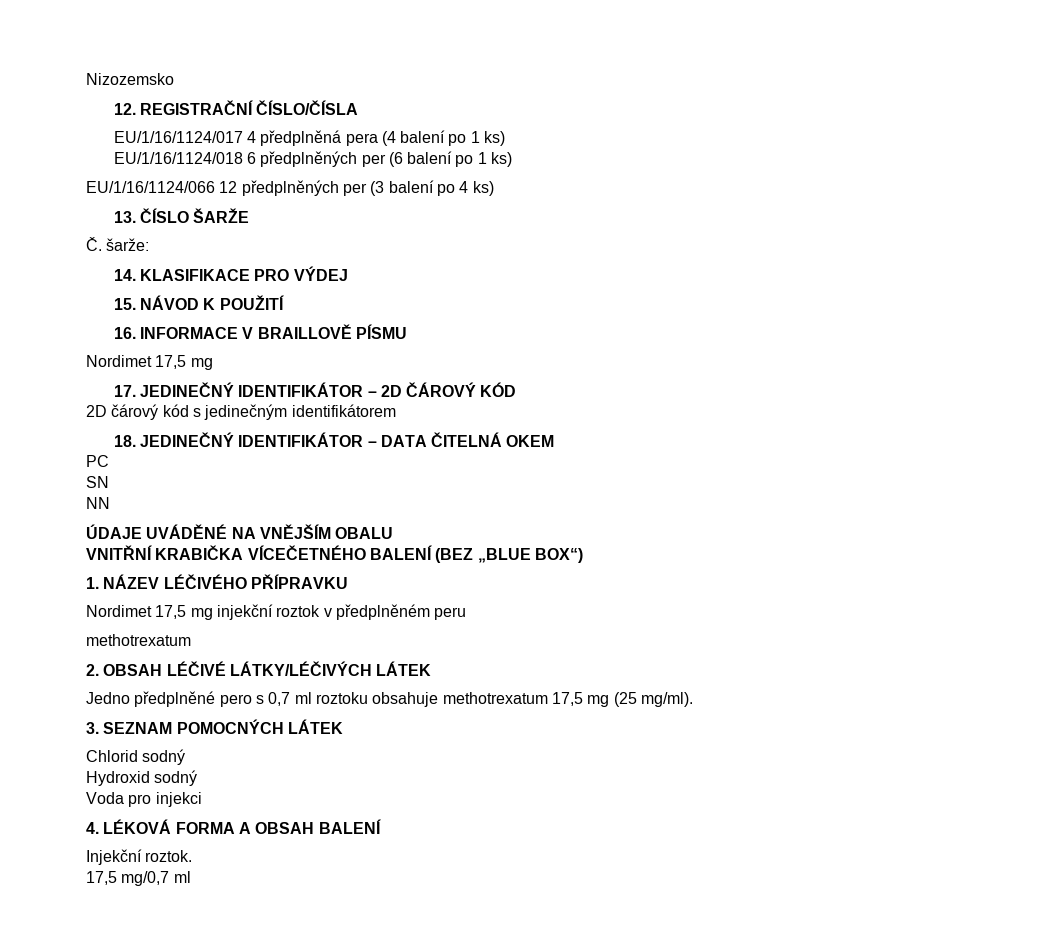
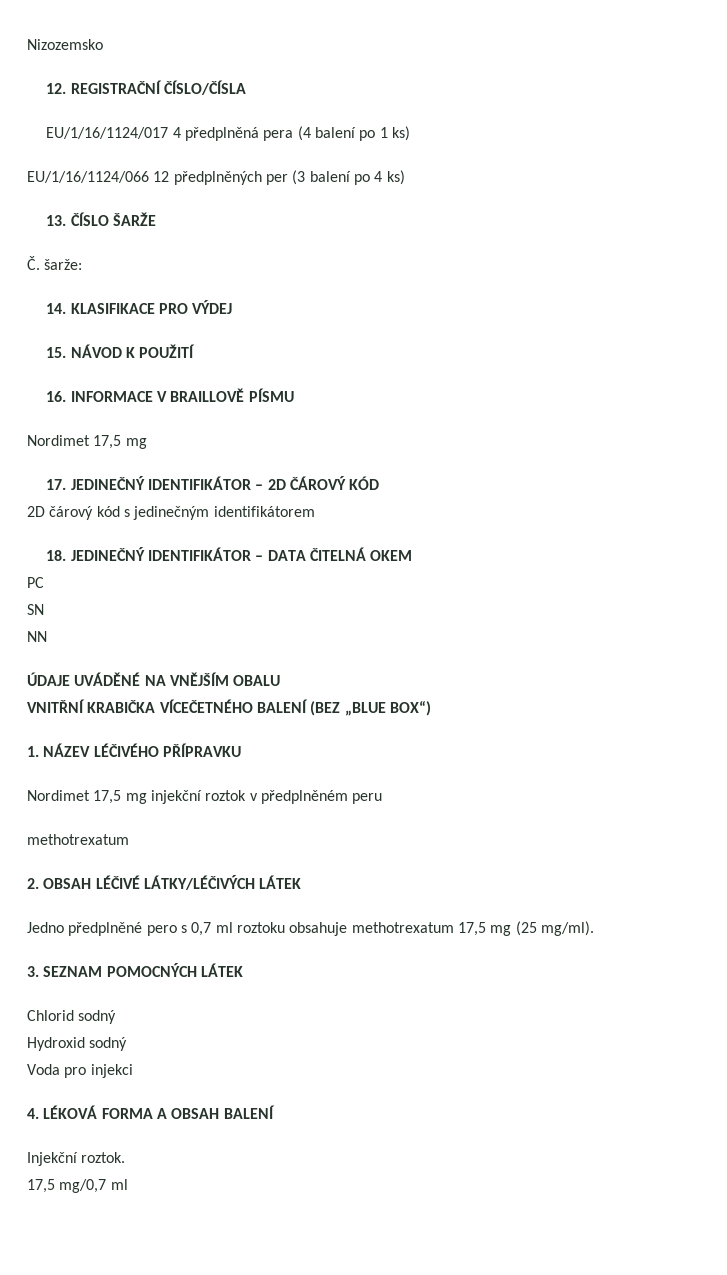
- EU/1/16/1124/018 6 předplněných per (6 balení po 1 ks)

